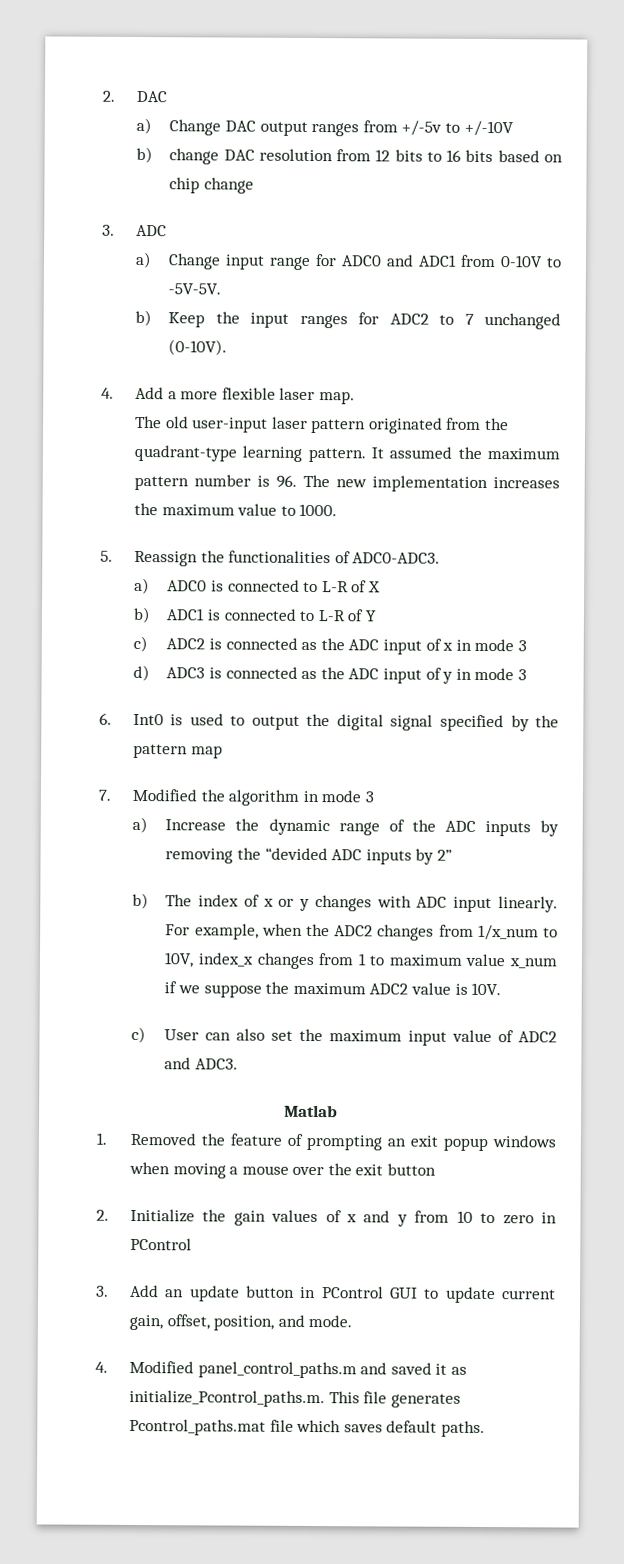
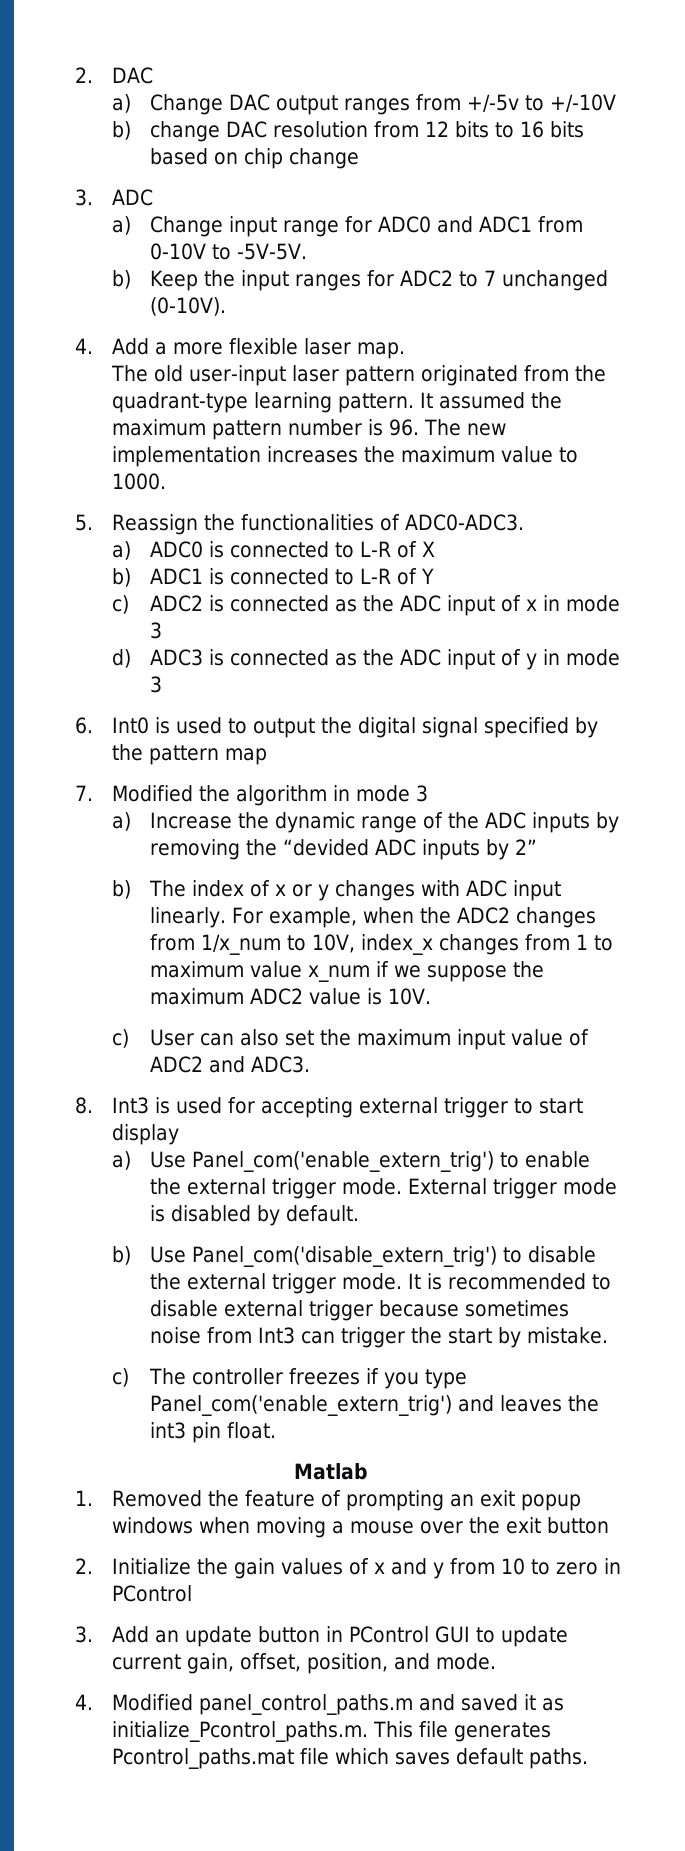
+ 8. Int3 is used for accepting external trigger to start display
+ a) Use Panel_com('enable_extern_trig') to enable the external trigger mode. External trigger mode is disabled by default.
+ b) Use Panel_com('disable_extern_trig') to disable the external trigger mode. It is recommended to disable external trigger because sometimes noise from Int3 can trigger the start by mistake.
+ c) The controller freezes if you type Panel_com('enable_extern_trig') and leaves the int3 pin float.

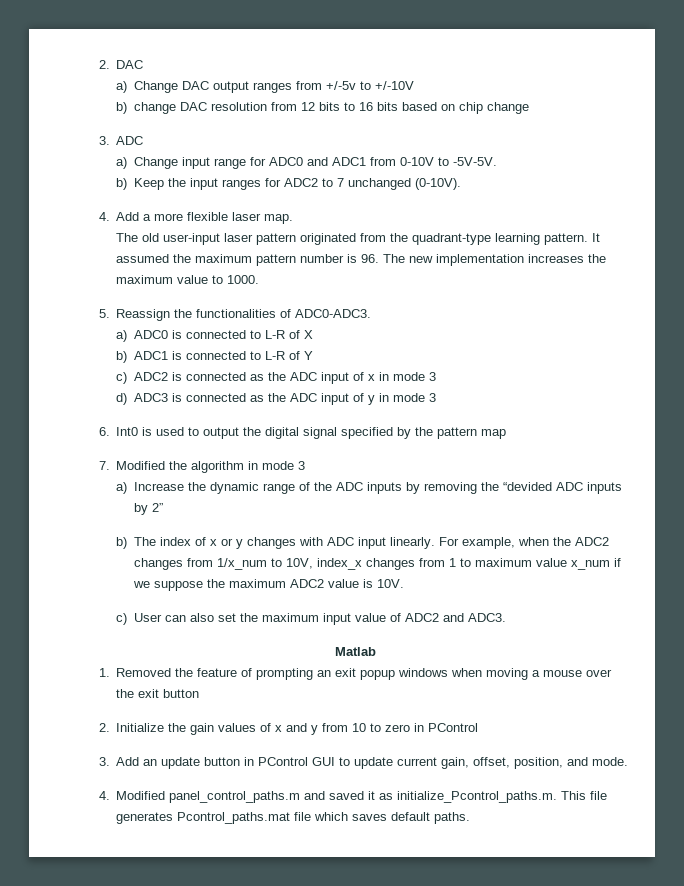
- 8. Int3 is used for accepting external trigger to start display
- a) Use Panel_com('enable_extern_trig') to enable the external trigger mode. External trigger mode is disabled by default.
- b) Use Panel_com('disable_extern_trig') to disable the external trigger mode. It is recommended to disable external trigger because sometimes noise from Int3 can trigger the start by mistake.
- c) The controller freezes if you type Panel_com('enable_extern_trig') and leaves the int3 pin float.

